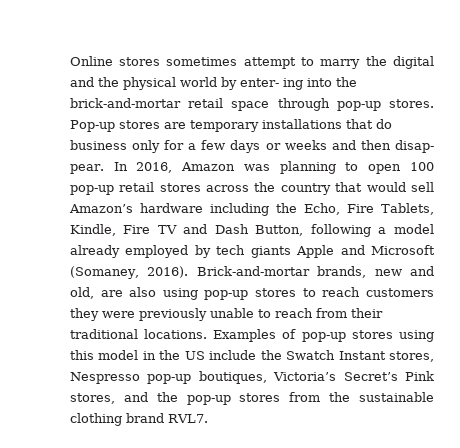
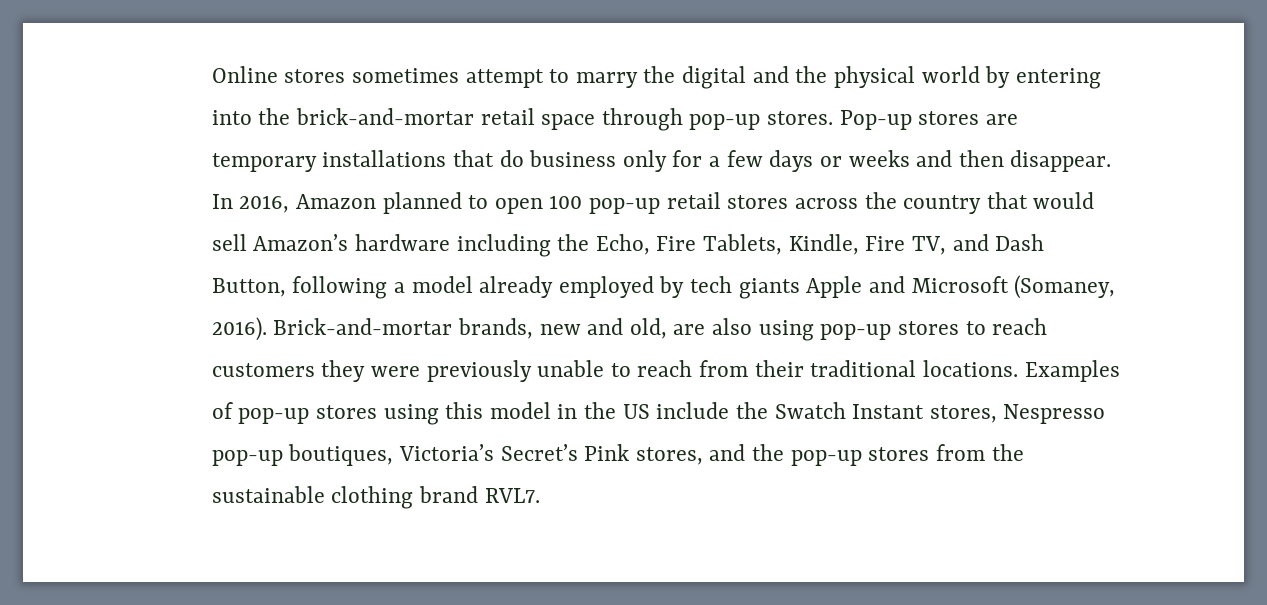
- Online stores sometimes attempt to marry the digital and the physical world by enter- ing into the brick-and-mortar retail space through pop-up stores.
+ Online stores sometimes attempt to marry the digital and the physical world by entering into the brick-and-mortar retail space through pop-up stores.
- Pop-up stores are temporary installations that do business only for a few days or weeks and then disap- pear.
+ Pop-up stores are temporary installations that do business only for a few days or weeks and then disappear.
- In 2016, Amazon was planning to open 100 pop-up retail stores across the country that would sell Amazon’s hardware including the Echo, Fire Tablets, Kindle, Fire TV and Dash Button, following a model already employed by tech giants Apple and Microsoft (Somaney, 2016).
+ In 2016, Amazon planned to open 100 pop-up retail stores across the country that would sell Amazon’s hardware including the Echo, Fire Tablets, Kindle, Fire TV, and Dash Button, following a model already employed by tech giants Apple and Microsoft (Somaney, 2016).

